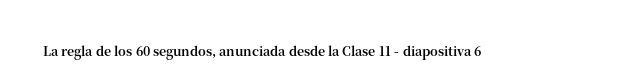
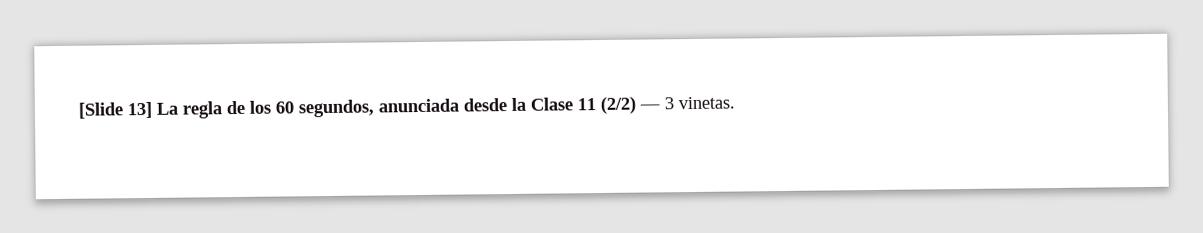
- La regla de los 60 segundos, anunciada desde la Clase 11 - diapositiva 6
+ [Slide 13] La regla de los 60 segundos, anunciada desde la Clase 11 (2/2) — 3 vinetas.

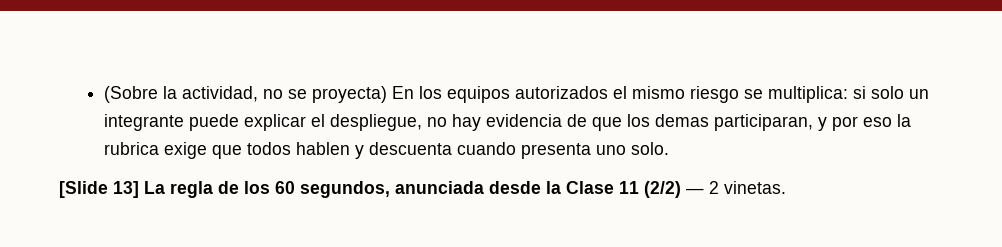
+ (Sobre la actividad, no se proyecta) En los equipos autorizados el mismo riesgo se multiplica: si solo un integrante puede explicar el despliegue, no hay evidencia de que los demas participaran, y por eso la rubrica exige que todos hablen y descuenta cuando presenta uno solo.
- [Slide 13] La regla de los 60 segundos, anunciada desde la Clase 11 (2/2) — 3 vinetas.
+ [Slide 13] La regla de los 60 segundos, anunciada desde la Clase 11 (2/2) — 2 vinetas.

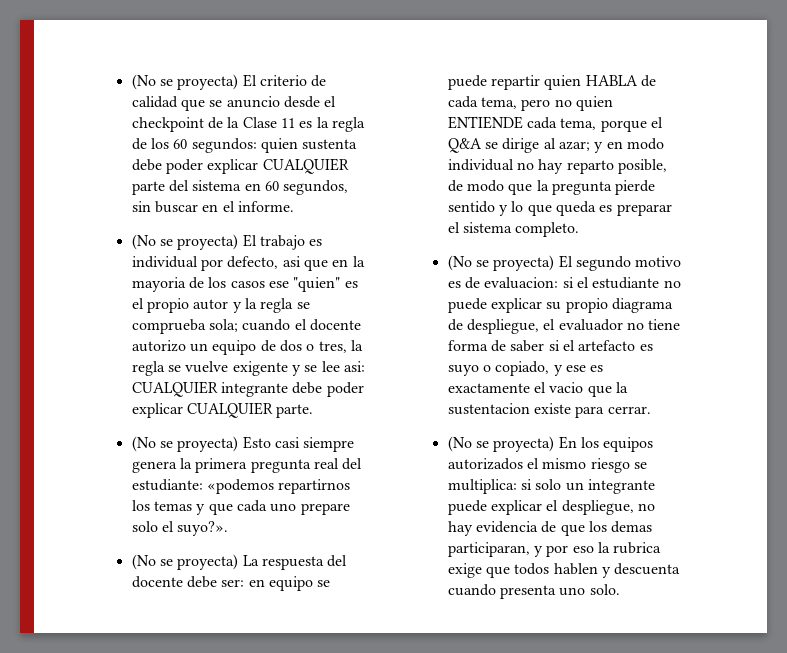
- (Sobre la actividad, no se proyecta) En los equipos autorizados el mismo riesgo se multiplica: si solo un integrante puede explicar el despliegue, no hay evidencia de que los demas participaran, y por eso la rubrica exige que todos hablen y descuenta cuando presenta uno solo.
+ (No se proyecta) El criterio de calidad que se anuncio desde el checkpoint de la Clase 11 es la regla de los 60 segundos: quien sustenta debe poder explicar CUALQUIER parte del sistema en 60 segundos, sin buscar en el informe.
+ (No se proyecta) El trabajo es individual por defecto, asi que en la mayoria de los casos ese "quien" es el propio autor y la regla se comprueba sola; cuando el docente autorizo un equipo de dos o tres, la regla se vuelve exigente y se lee asi: CUALQUIER integrante debe poder explicar CUALQUIER parte.
+ (No se proyecta) Esto casi siempre genera la primera pregunta real del estudiante: «podemos repartirnos los temas y que cada uno prepare solo el suyo?».
+ (No se proyecta) La respuesta del docente debe ser: en equipo se puede repartir quien HABLA de cada tema, pero no quien ENTIENDE cada tema, porque el Q&A se dirige al azar; y en modo individual no hay reparto posible, de modo que la pregunta pierde sentido y lo que queda es preparar el sistema completo.
+ (No se proyecta) El segundo motivo es de evaluacion: si el estudiante no puede explicar su propio diagrama de despliegue, el evaluador no tiene forma de saber si el artefacto es suyo o copiado, y ese es exactamente el vacio que la sustentacion existe para cerrar.
+ (No se proyecta) En los equipos autorizados el mismo riesgo se multiplica: si solo un integrante puede explicar el despliegue, no hay evidencia de que los demas participaran, y por eso la rubrica exige que todos hablen y descuenta cuando presenta uno solo.
- [Slide 13] La regla de los 60 segundos, anunciada desde la Clase 11 (2/2) — 2 vinetas.

